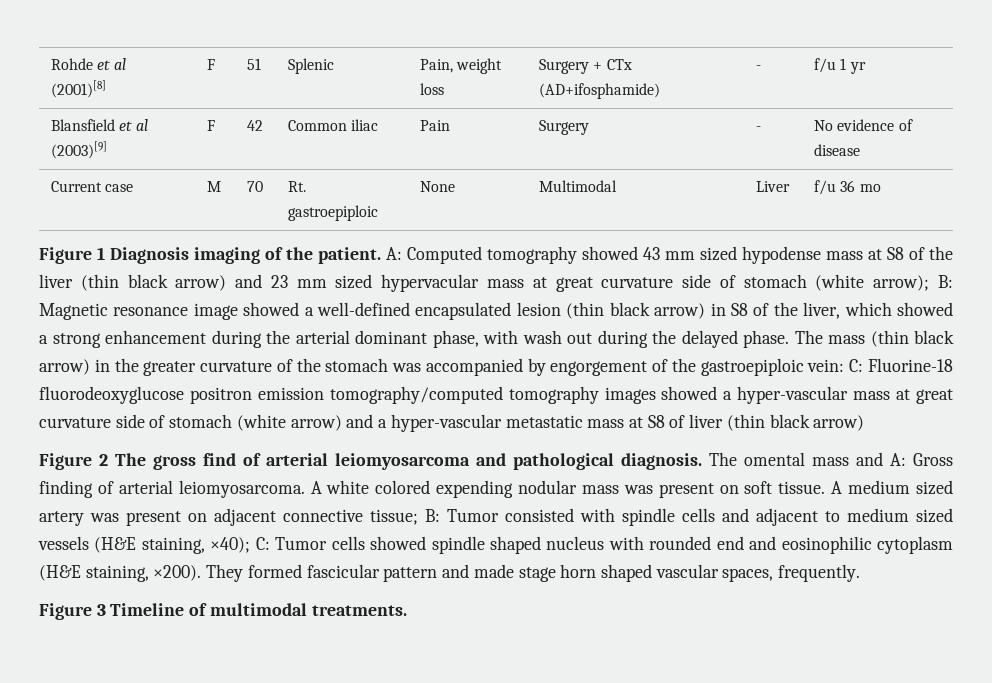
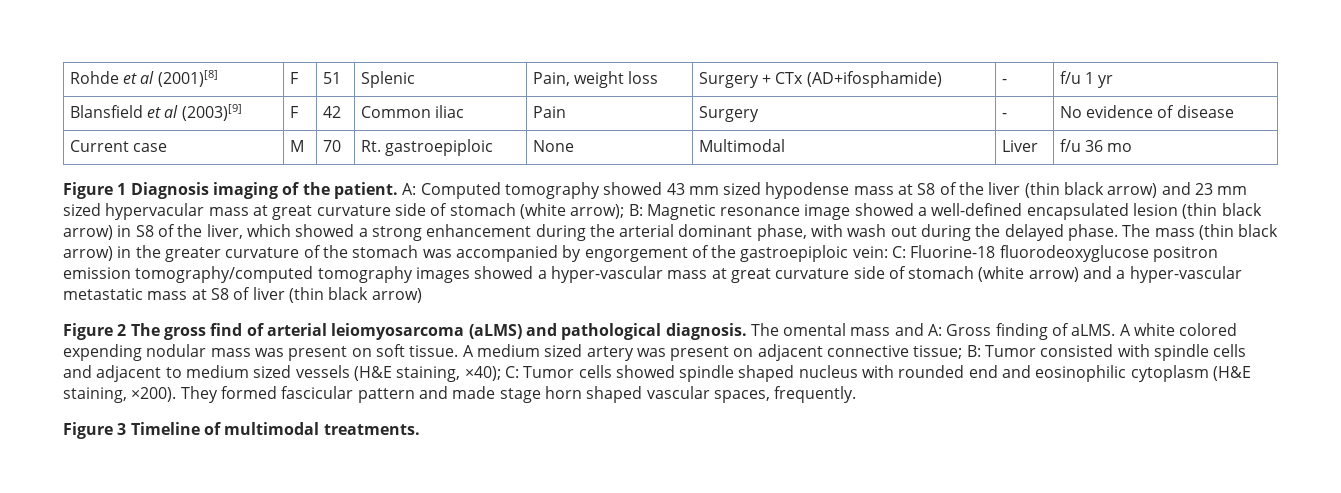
- Figure 2 The gross find of arterial leiomyosarcoma and pathological diagnosis.
+ Figure 2 The gross find of arterial leiomyosarcoma (aLMS) and pathological diagnosis.
- The omental mass and A: Gross finding of arterial leiomyosarcoma.
+ The omental mass and A: Gross finding of aLMS.

